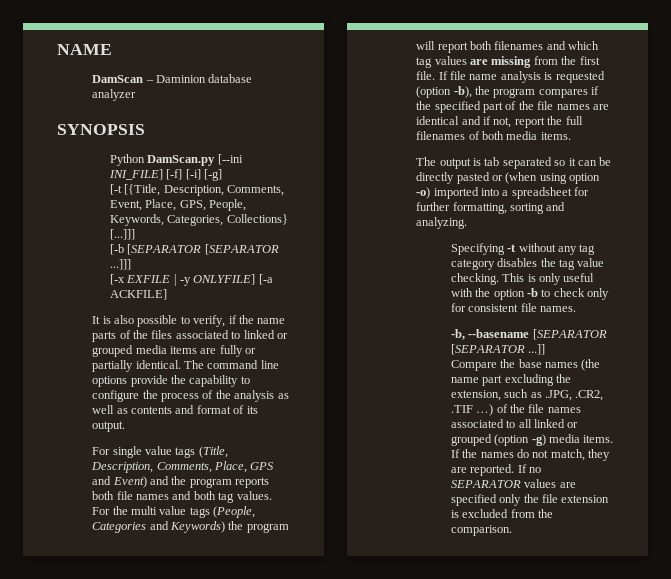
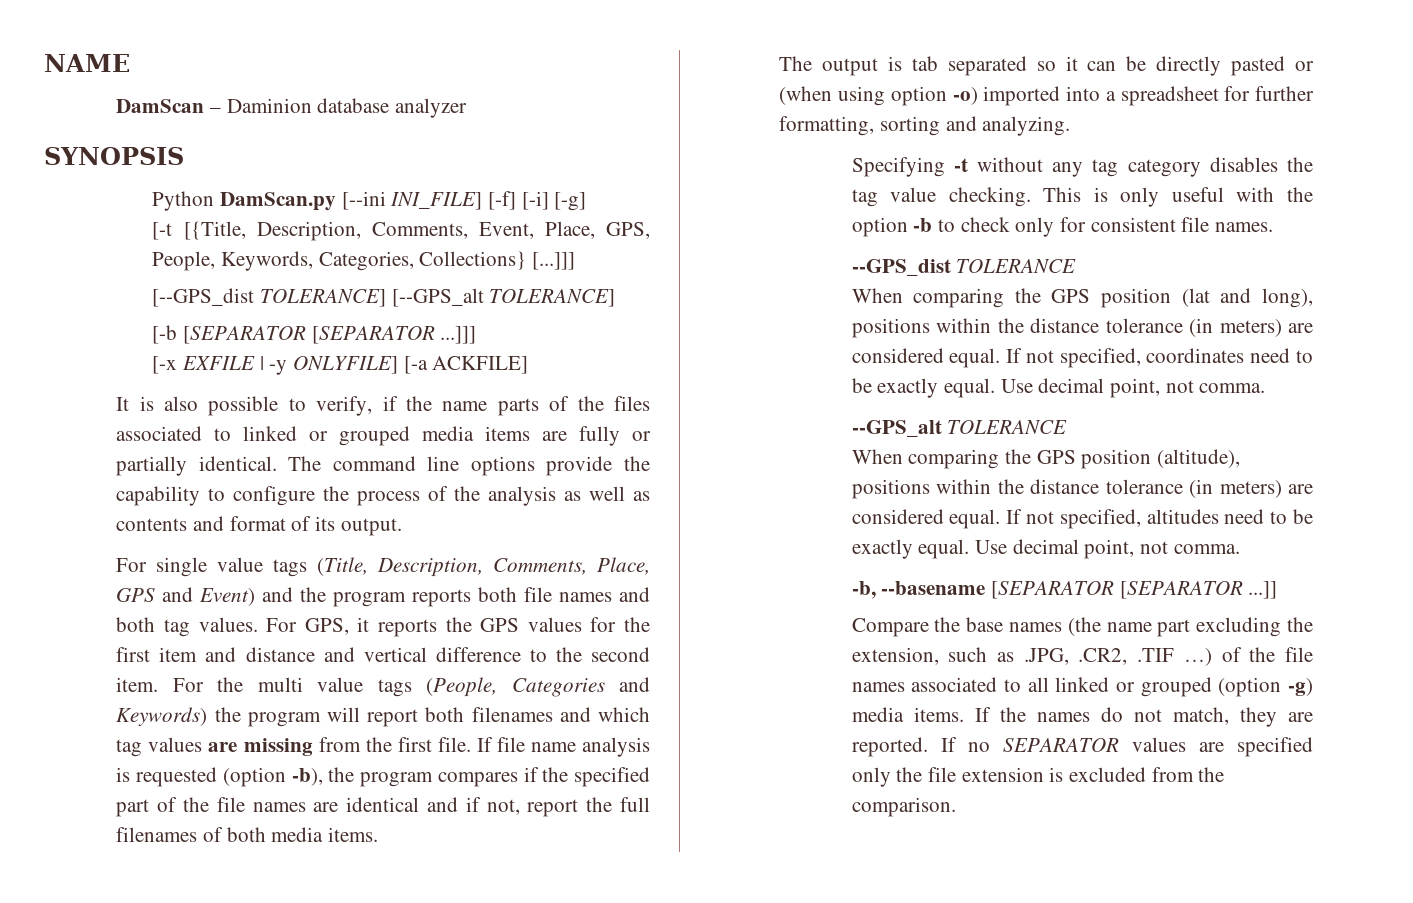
+ [--GPS_dist TOLERANCE] [--GPS_alt TOLERANCE]
- For the multi value tags (People, Categories and Keywords) the program will report both filenames and which tag values are missing from the first file.
+ For GPS, it reports the GPS values for the first item and distance and vertical difference to the second item. For the multi value tags (People, Categories and Keywords) the program will report both filenames and which tag values are missing from the first file.
+ --GPS_dist TOLERANCE
+ When comparing the GPS position (lat and long), positions within the distance tolerance (in meters) are considered equal. If not specified, coordinates need to be exactly equal. Use decimal point, not comma.
+ --GPS_alt TOLERANCE
+ When comparing the GPS position (altitude), positions within the distance tolerance (in meters) are considered equal. If not specified, altitudes need to be exactly equal. Use decimal point, not comma.

